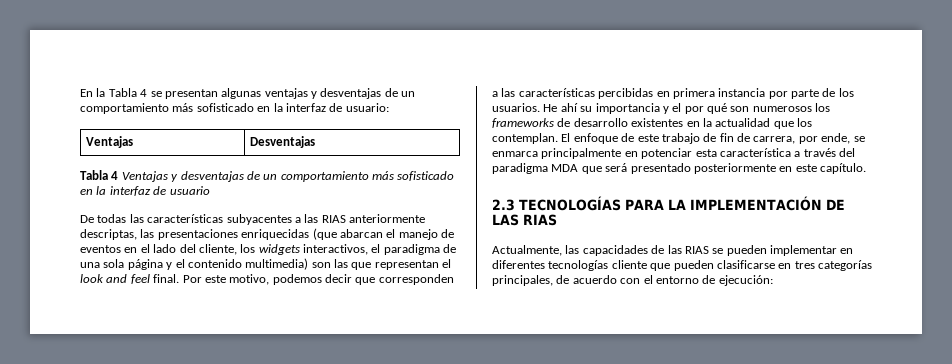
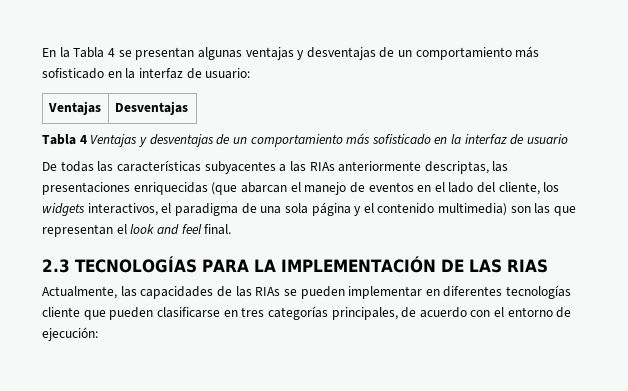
- De todas las características subyacentes a las RIAS anteriormente descriptas, las presentaciones enriquecidas (que abarcan el manejo de eventos en el lado del cliente, los widgets interactivos, el paradigma de una sola página y el contenido multimedia) son las que representan el look and feel final. Por este motivo, podemos decir que corresponden a las características percibidas en primera instancia por parte de los usuarios. He ahí su importancia y el por qué son numerosos los frameworks de desarrollo existentes en la actualidad que los contemplan. El enfoque de este trabajo de fin de carrera, por ende, se enmarca principalmente en potenciar esta característica a través del paradigma MDA que será presentado posteriormente en este capítulo.
+ De todas las características subyacentes a las RIAs anteriormente descriptas, las presentaciones enriquecidas (que abarcan el manejo de eventos en el lado del cliente, los widgets interactivos, el paradigma de una sola página y el contenido multimedia) son las que representan el look and feel final.
- Actualmente, las capacidades de las RIAS se pueden implementar en diferentes tecnologías cliente que pueden clasificarse en tres categorías principales, de acuerdo con el entorno de ejecución:
+ Actualmente, las capacidades de las RIAs se pueden implementar en diferentes tecnologías cliente que pueden clasificarse en tres categorías principales, de acuerdo con el entorno de ejecución:

